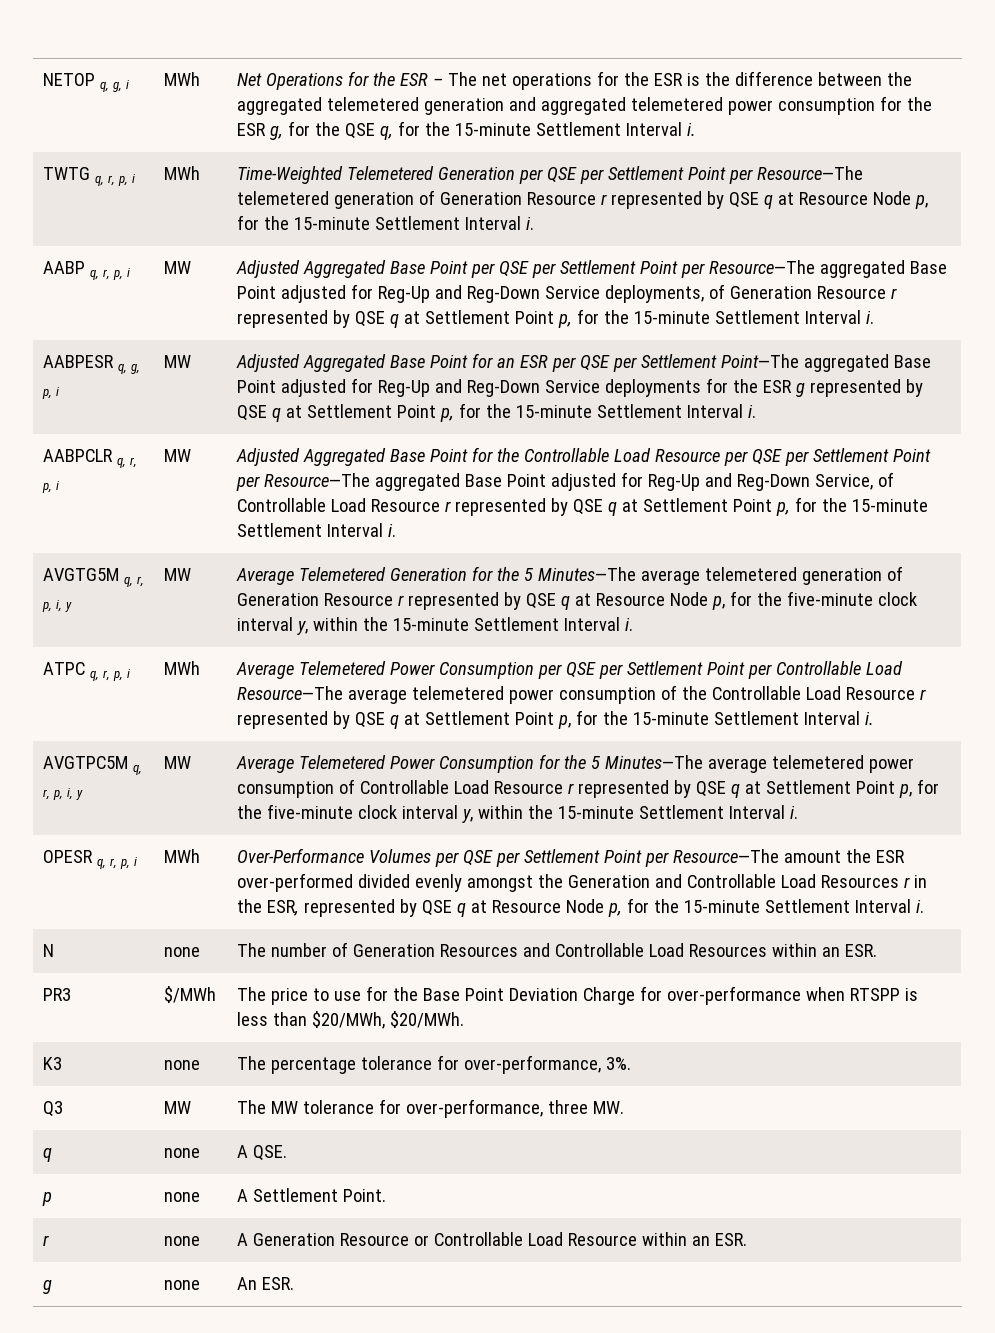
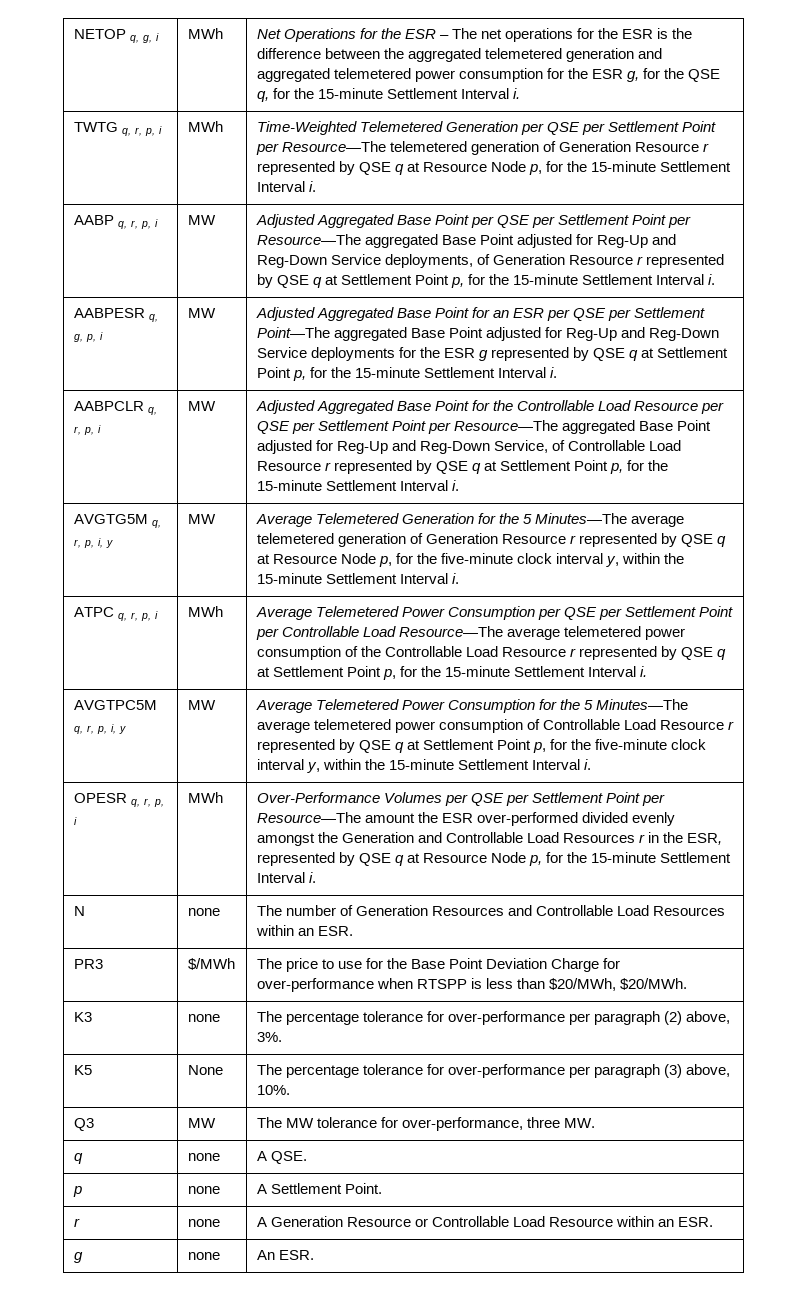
- K3 | none | The percentage tolerance for over-performance, 3%.
+ K3 | none | The percentage tolerance for over-performance per paragraph (2) above, 3%.
+ K5 | None | The percentage tolerance for over-performance per paragraph (3) above, 10%.

